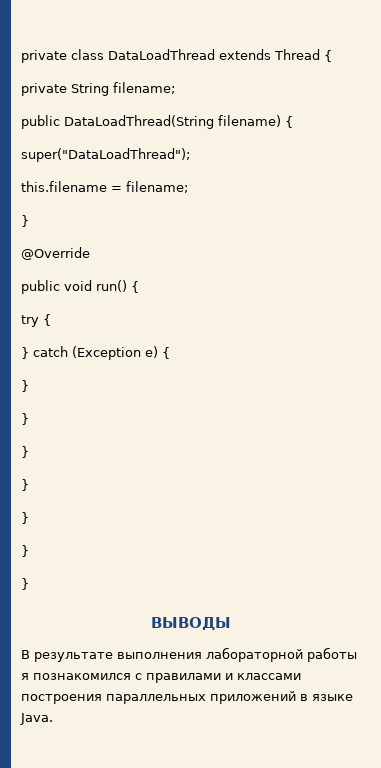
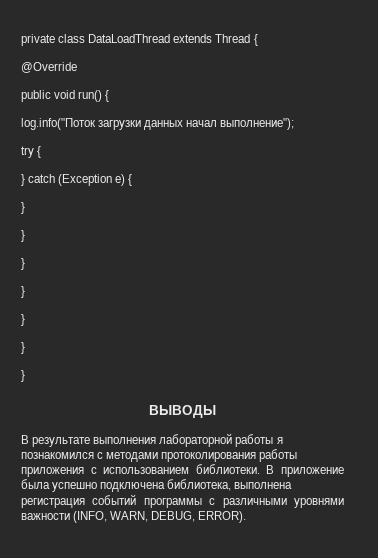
- private String filename;
- public DataLoadThread(String filename) {
- super("DataLoadThread");
- this.filename = filename;
- }
+ log.info("Поток загрузки данных начал выполнение");
- В результате выполнения лабораторной работы я познакомился с правилами и классами построения параллельных приложений в языке Java.
+ В результате выполнения лабораторной работы я познакомился с методами протоколирования работы приложения с использованием библиотеки. В приложение была успешно подключена библиотека, выполнена регистрация событий программы с различными уровнями важности (INFO, WARN, DEBUG, ERROR).

